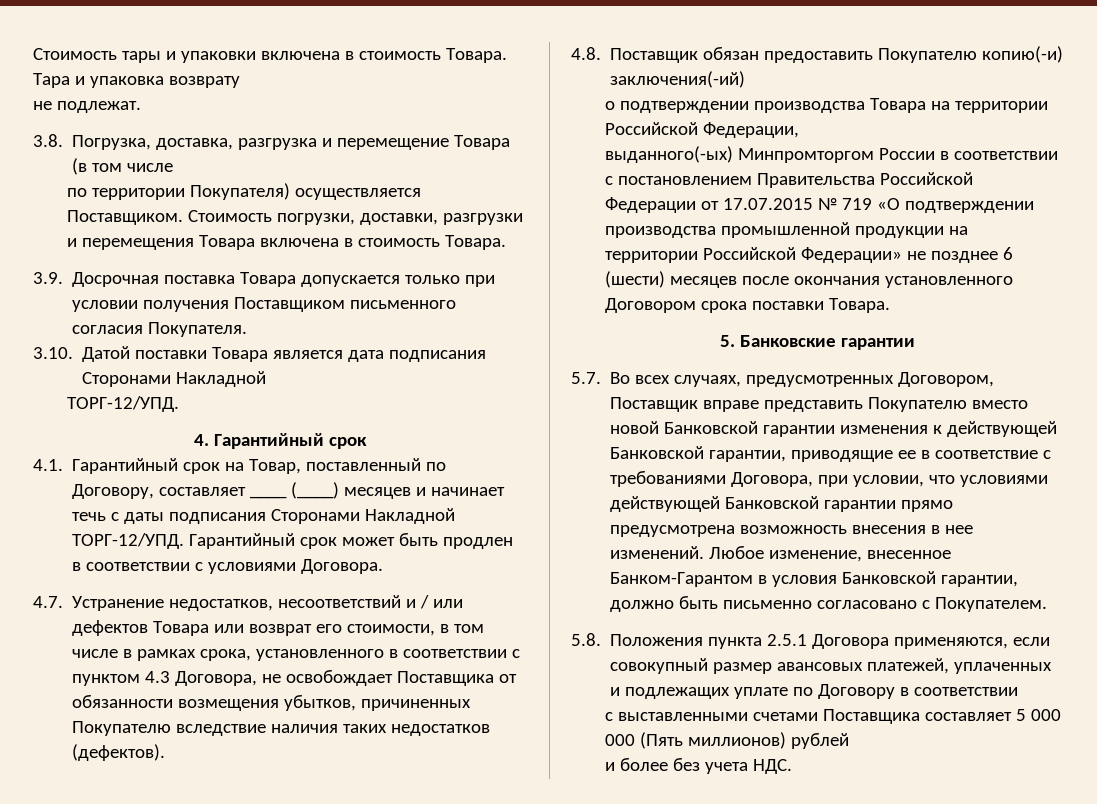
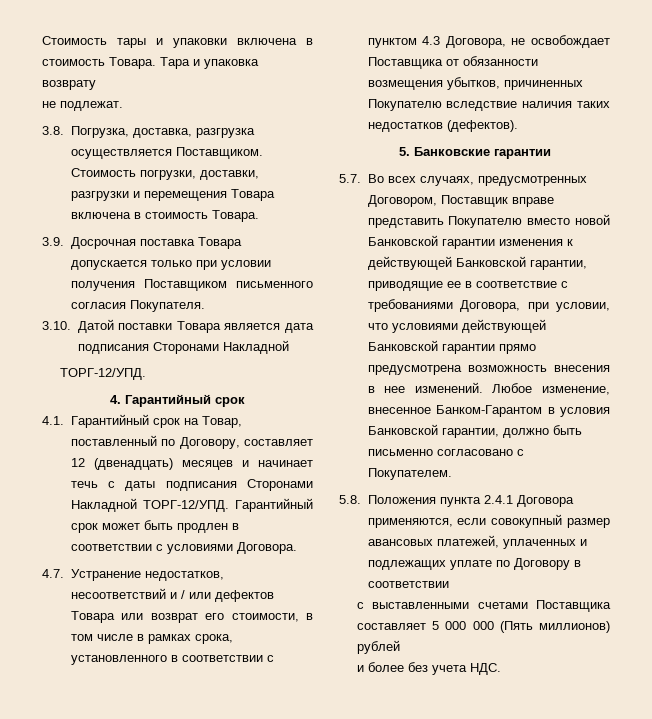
- 3.8. Погрузка, доставка, разгрузка и перемещение Товара (в том числе
- по территории Покупателя) осуществляется Поставщиком.
+ 3.8. Погрузка, доставка, разгрузка осуществляется Поставщиком.
- 4.1. Гарантийный срок на Товар, поставленный по Договору, составляет ____ (____) месяцев и начинает течь с даты подписания Сторонами Накладной ТОРГ-12/УПД.
+ 4.1. Гарантийный срок на Товар, поставленный по Договору, составляет 12 (двенадцать) месяцев и начинает течь с даты подписания Сторонами Накладной ТОРГ-12/УПД.
- 4.8. Поставщик обязан предоставить Покупателю копию(-и) заключения(-ий)
- о подтверждении производства Товара на территории Российской Федерации,
- выданного(-ых) Минпромторгом России в соответствии с постановлением Правительства Российской Федерации от 17.07.2015 № 719 «О подтверждении производства промышленной продукции на территории Российской Федерации» не позднее 6 (шести) месяцев после окончания установленного Договором срока поставки Товара.
- 5.8. Положения пункта 2.5.1 Договора применяются, если совокупный размер авансовых платежей, уплаченных и подлежащих уплате по Договору в соответствии
+ 5.8. Положения пункта 2.4.1 Договора применяются, если совокупный размер авансовых платежей, уплаченных и подлежащих уплате по Договору в соответствии

